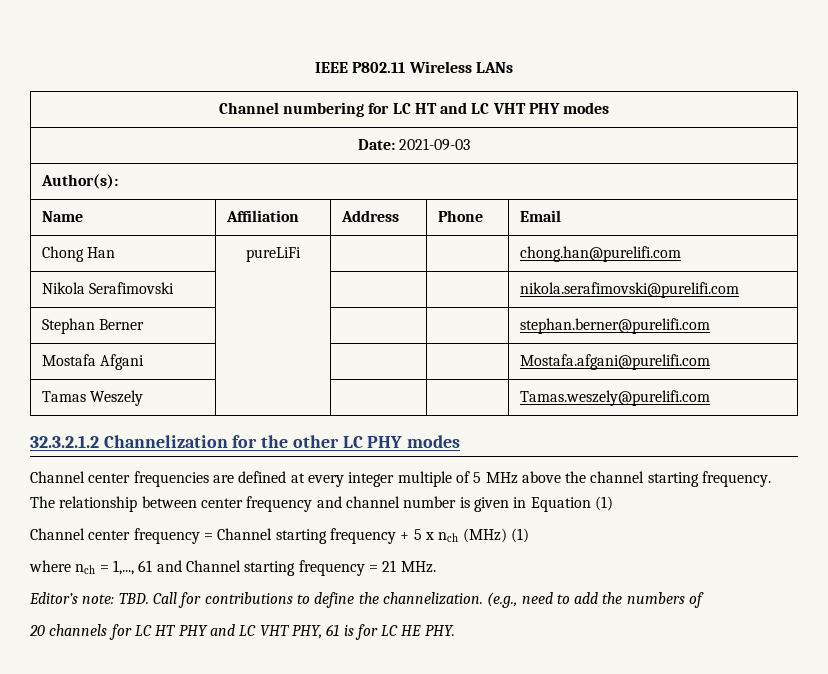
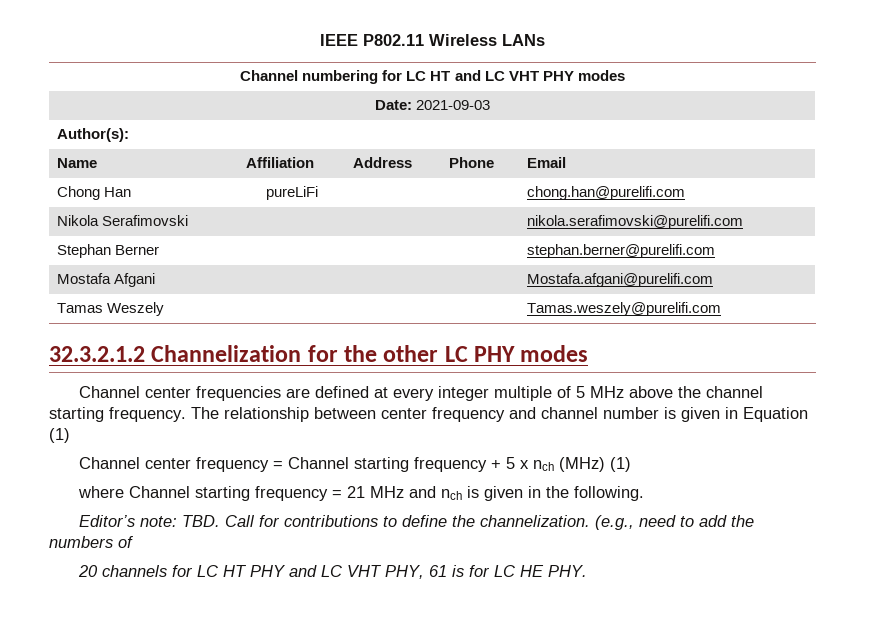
- where nch = 1,..., 61 and Channel starting frequency = 21 MHz.
+ where Channel starting frequency = 21 MHz and nch is given in the following.

